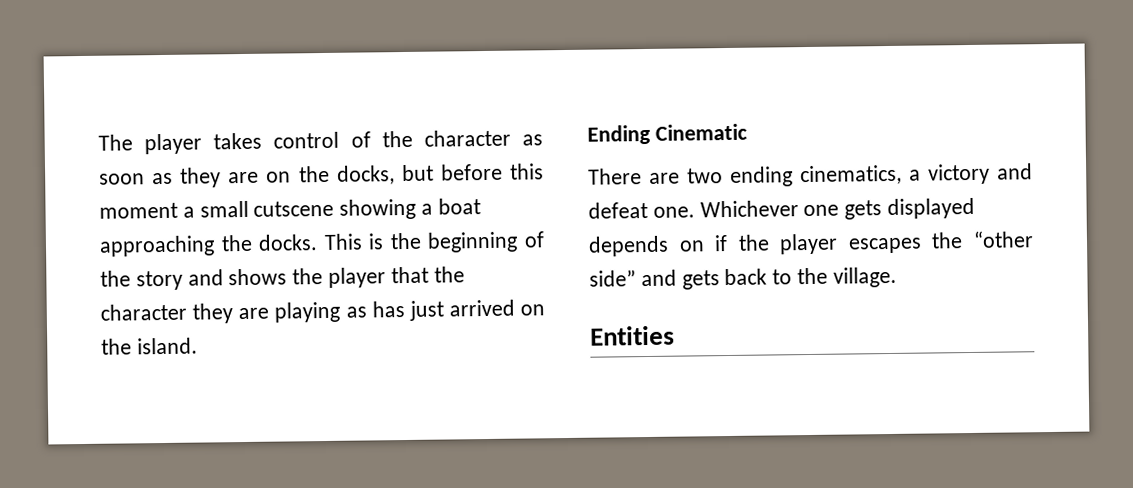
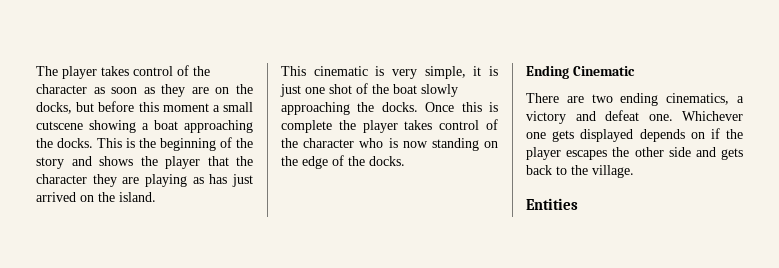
+ This cinematic is very simple, it is just one shot of the boat slowly approaching the docks. Once this is complete the player takes control of the character who is now standing on the edge of the docks.
- Whichever one gets displayed depends on if the player escapes the “other side” and gets back to the village.
+ Whichever one gets displayed depends on if the player escapes the other side and gets back to the village.

